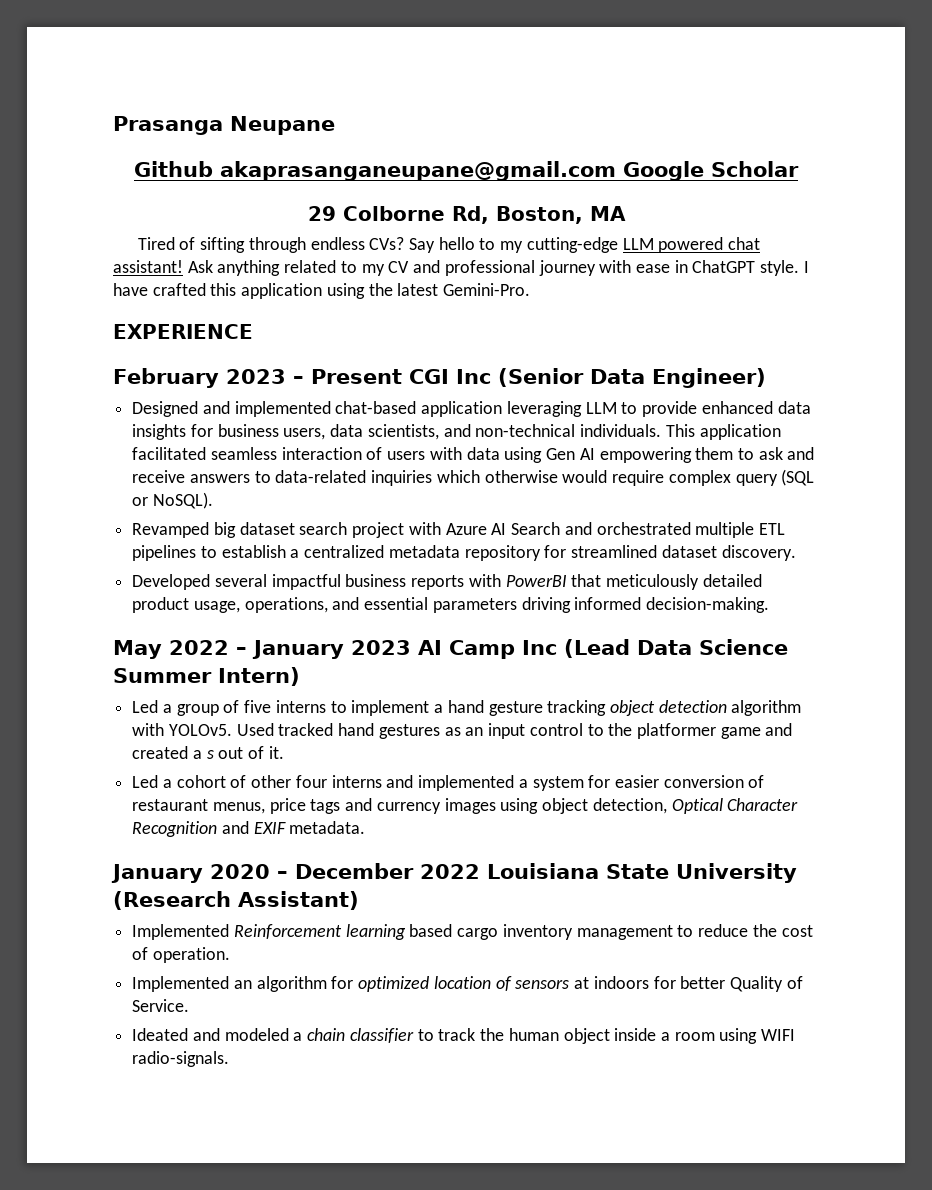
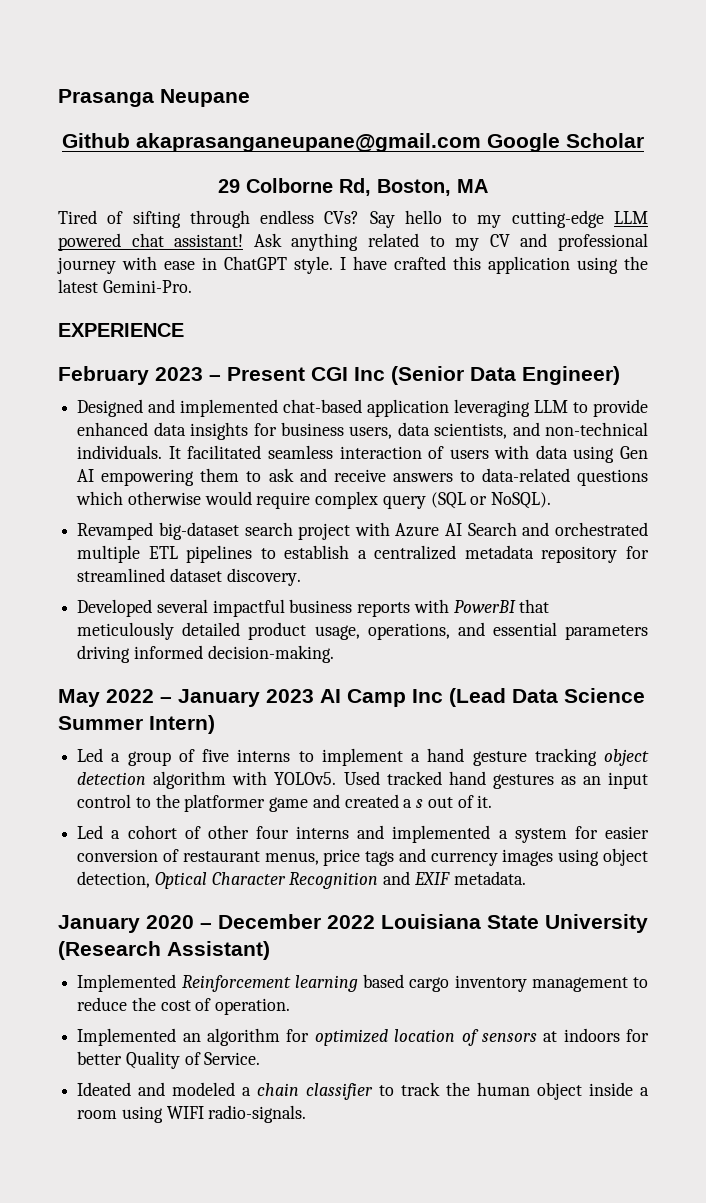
- This application facilitated seamless interaction of users with data using Gen AI empowering them to ask and receive answers to data-related inquiries which otherwise would require complex query (SQL or NoSQL).
+ It facilitated seamless interaction of users with data using Gen AI empowering them to ask and receive answers to data-related questions which otherwise would require complex query (SQL or NoSQL).
- Revamped big dataset search project with Azure AI Search and orchestrated multiple ETL pipelines to establish a centralized metadata repository for streamlined dataset discovery.
+ Revamped big-dataset search project with Azure AI Search and orchestrated multiple ETL pipelines to establish a centralized metadata repository for streamlined dataset discovery.

